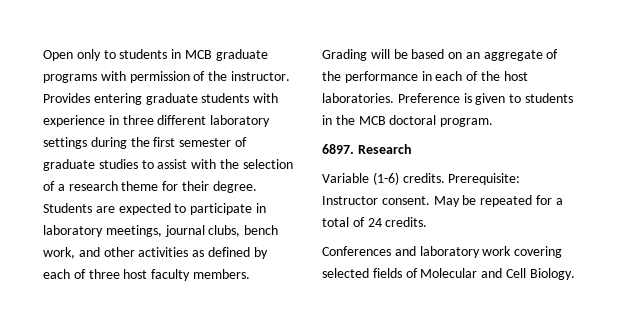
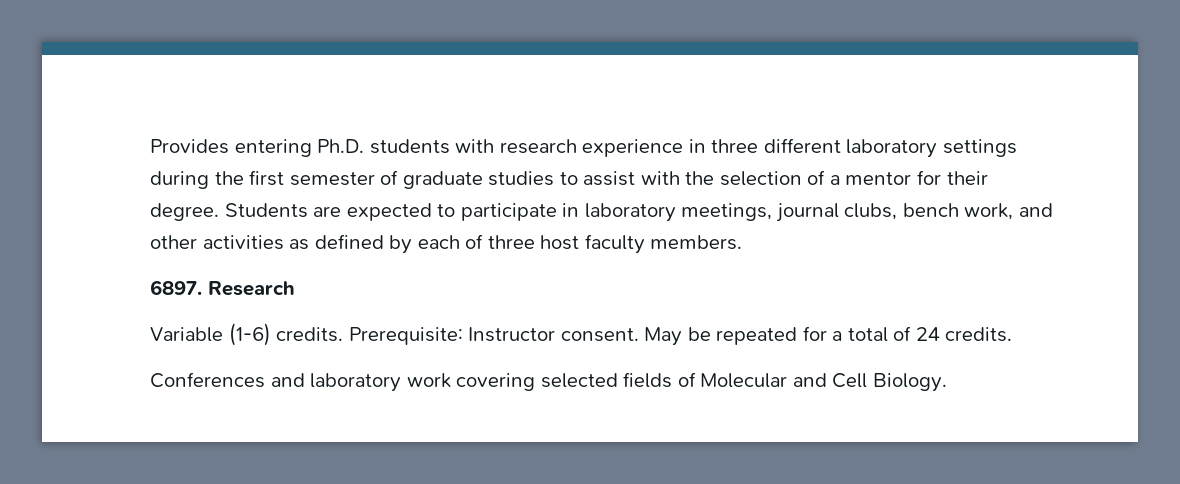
- Open only to students in MCB graduate programs with permission of the instructor. Provides entering graduate students with experience in three different laboratory settings during the first semester of graduate studies to assist with the selection of a research theme for their degree.
+ Provides entering Ph.D. students with research experience in three different laboratory settings during the first semester of graduate studies to assist with the selection of a mentor for their degree.
- Grading will be based on an aggregate of the performance in each of the host laboratories. Preference is given to students in the MCB doctoral program.

